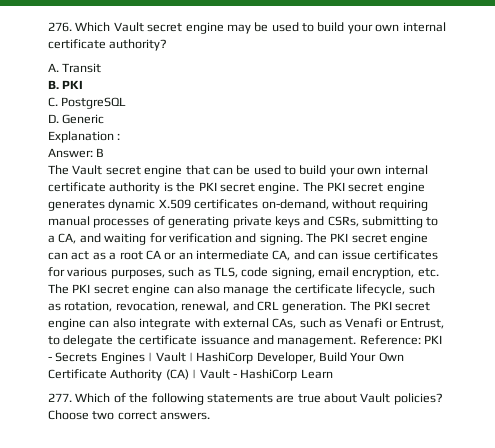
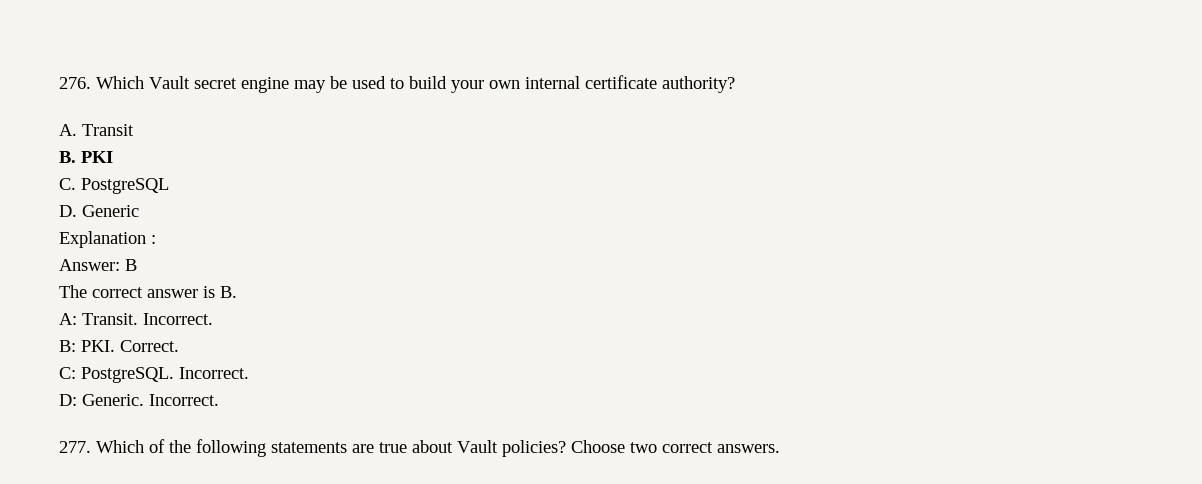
- The Vault secret engine that can be used to build your own internal certificate authority is the PKI secret engine. The PKI secret engine generates dynamic X.509 certificates on-demand, without requiring manual processes of generating private keys and CSRs, submitting to a CA, and waiting for verification and signing. The PKI secret engine can act as a root CA or an intermediate CA, and can issue certificates for various purposes, such as TLS, code signing, email encryption, etc. The PKI secret engine can also manage the certificate lifecycle, such as rotation, revocation, renewal, and CRL generation. The PKI secret engine can also integrate with external CAs, such as Venafi or Entrust, to delegate the certificate issuance and management. Reference: PKI - Secrets Engines | Vault | HashiCorp Developer, Build Your Own Certificate Authority (CA) | Vault - HashiCorp Learn
+ The correct answer is B.
+ A: Transit. Incorrect.
+ B: PKI. Correct.
+ C: PostgreSQL. Incorrect.
+ D: Generic. Incorrect.

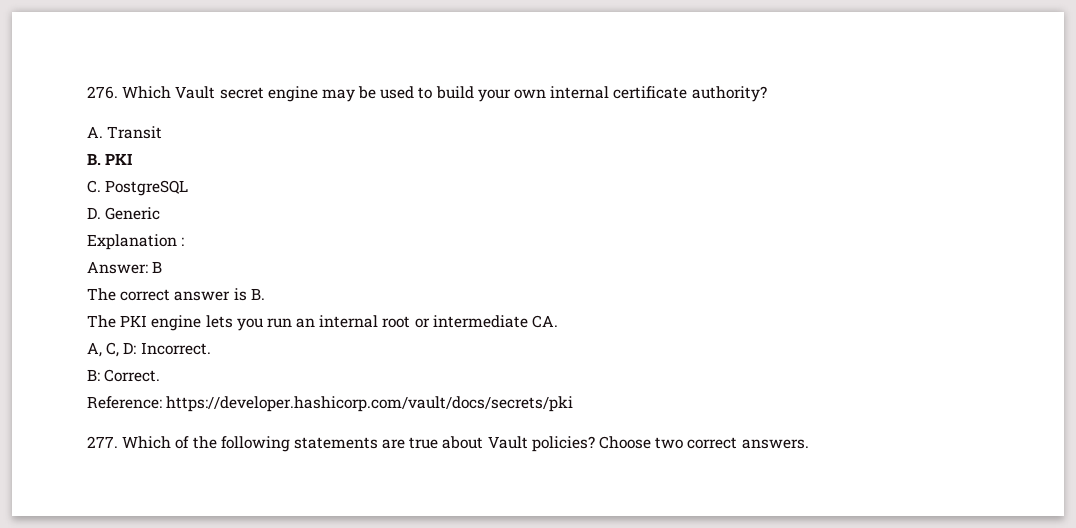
- A: Transit. Incorrect.
+ The PKI engine lets you run an internal root or intermediate CA.
+ A, C, D: Incorrect.
- B: PKI. Correct.
+ B: Correct.
- C: PostgreSQL. Incorrect.
- D: Generic. Incorrect.
+ Reference: https://developer.hashicorp.com/vault/docs/secrets/pki

